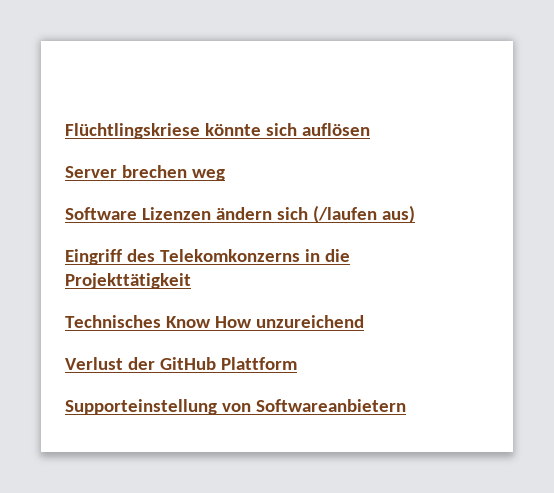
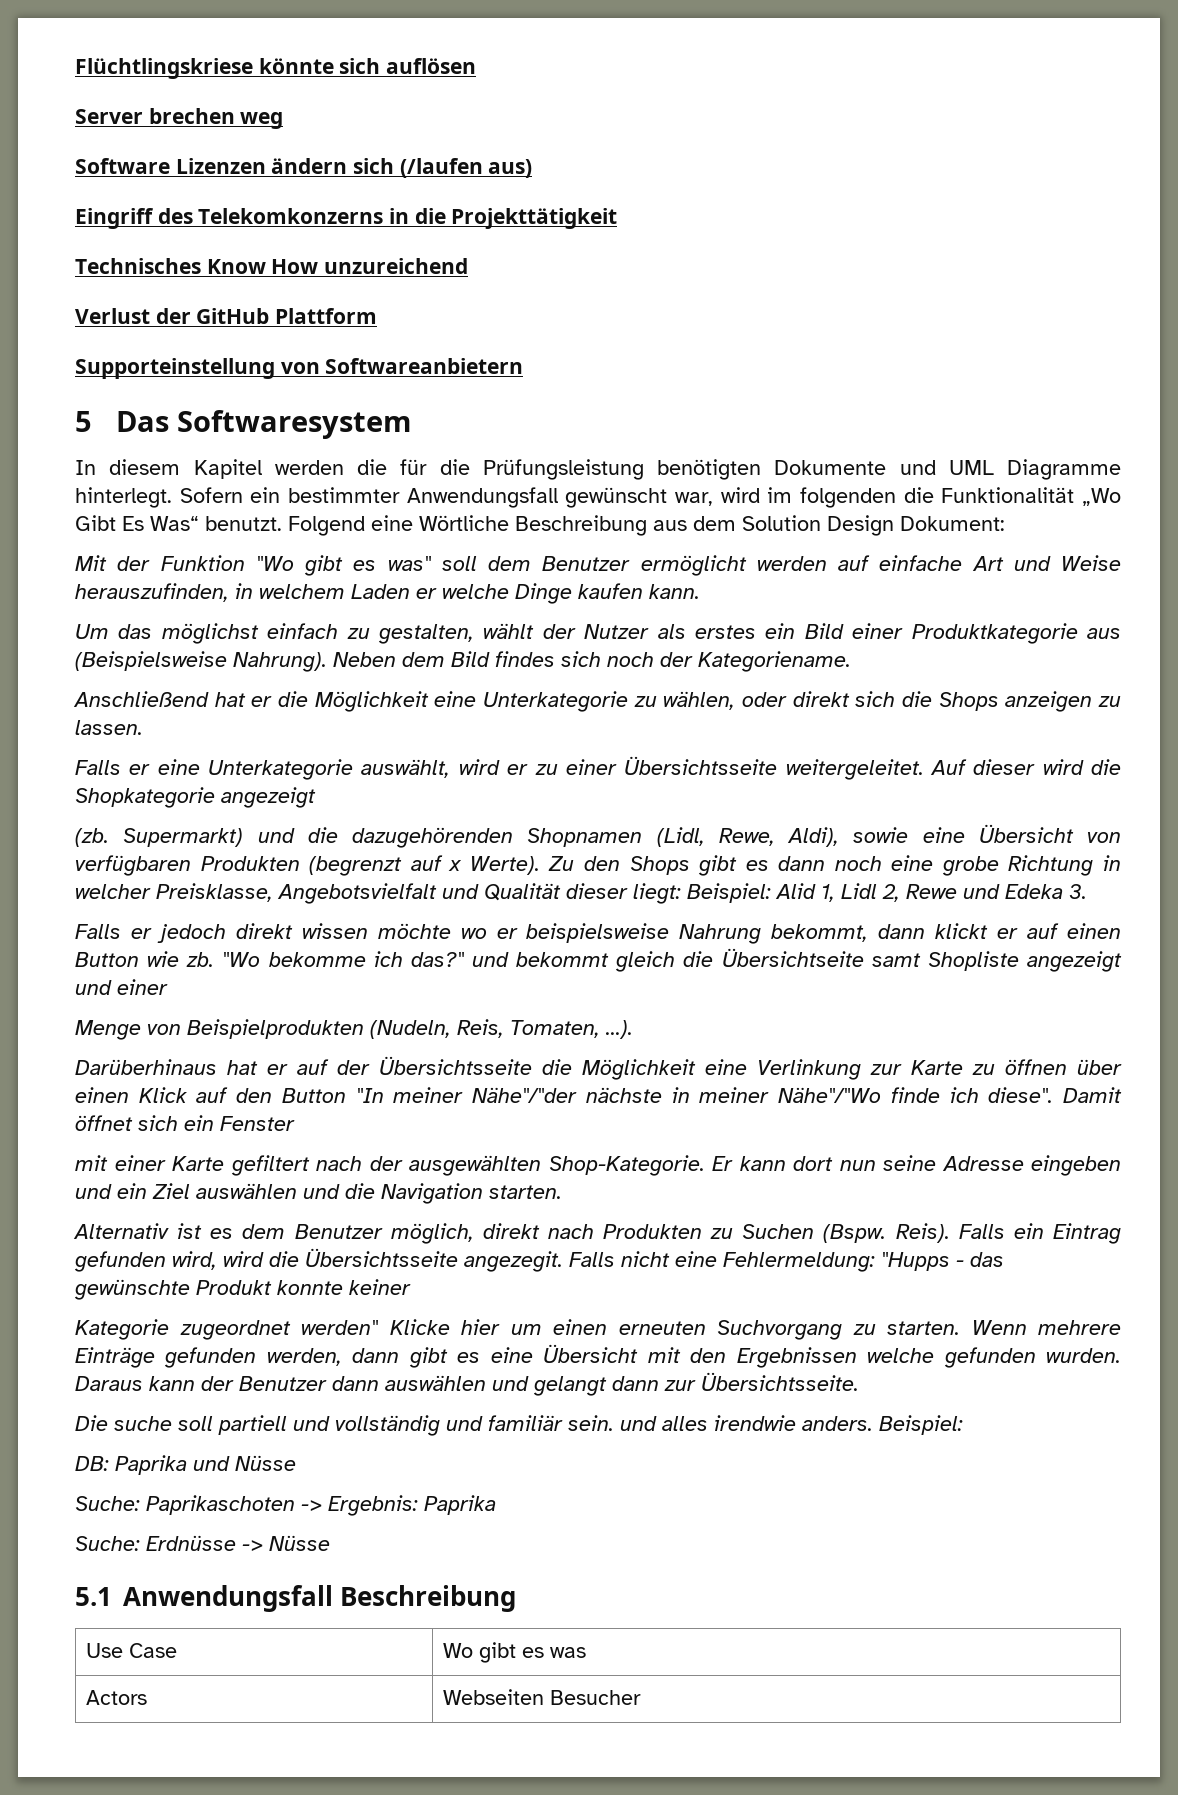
+ 5 Das Softwaresystem
+ In diesem Kapitel werden die für die Prüfungsleistung benötigten Dokumente und UML Diagramme hinterlegt. Sofern ein bestimmter Anwendungsfall gewünscht war, wird im folgenden die Funktionalität „Wo Gibt Es Was“ benutzt. Folgend eine Wörtliche Beschreibung aus dem Solution Design Dokument:
+ Mit der Funktion "Wo gibt es was" soll dem Benutzer ermöglicht werden auf einfache Art und Weise herauszufinden, in welchem Laden er welche Dinge kaufen kann.
+ Um das möglichst einfach zu gestalten, wählt der Nutzer als erstes ein Bild einer Produktkategorie aus (Beispielsweise Nahrung). Neben dem Bild findes sich noch der Kategoriename.
+ Anschließend hat er die Möglichkeit eine Unterkategorie zu wählen, oder direkt sich die Shops anzeigen zu lassen.
+ Falls er eine Unterkategorie auswählt, wird er zu einer Übersichtsseite weitergeleitet. Auf dieser wird die Shopkategorie angezeigt
+ (zb. Supermarkt) und die dazugehörenden Shopnamen (Lidl, Rewe, Aldi), sowie eine Übersicht von verfügbaren Produkten (begrenzt auf x Werte). Zu den Shops gibt es dann noch eine grobe Richtung in welcher Preisklasse, Angebotsvielfalt und Qualität dieser liegt: Beispiel: Alid 1, Lidl 2, Rewe und Edeka 3.
+ Falls er jedoch direkt wissen möchte wo er beispielsweise Nahrung bekommt, dann klickt er auf einen Button wie zb. "Wo bekomme ich das?" und bekommt gleich die Übersichtseite samt Shopliste angezeigt und einer
+ Menge von Beispielprodukten (Nudeln, Reis, Tomaten, ...).
+ Darüberhinaus hat er auf der Übersichtsseite die Möglichkeit eine Verlinkung zur Karte zu öffnen über einen Klick auf den Button "In meiner Nähe"/"der nächste in meiner Nähe"/"Wo finde ich diese". Damit öffnet sich ein Fenster
+ mit einer Karte gefiltert nach der ausgewählten Shop-Kategorie. Er kann dort nun seine Adresse eingeben und ein Ziel auswählen und die Navigation starten.
+ Alternativ ist es dem Benutzer möglich, direkt nach Produkten zu Suchen (Bspw. Reis). Falls ein Eintrag gefunden wird, wird die Übersichtsseite angezegit. Falls nicht eine Fehlermeldung: "Hupps - das gewünschte Produkt konnte keiner
+ Kategorie zugeordnet werden" Klicke hier um einen erneuten Suchvorgang zu starten. Wenn mehrere Einträge gefunden werden, dann gibt es eine Übersicht mit den Ergebnissen welche gefunden wurden. Daraus kann der Benutzer dann auswählen und gelangt dann zur Übersichtsseite.
+ Die suche soll partiell und vollständig und familiär sein. und alles irendwie anders. Beispiel:
+ DB: Paprika und Nüsse
+ Suche: Paprikaschoten -> Ergebnis: Paprika
+ Suche: Erdnüsse -> Nüsse
+ 5.1 Anwendungsfall Beschreibung
+ Use Case | Wo gibt es was
+ Actors | Webseiten Besucher

